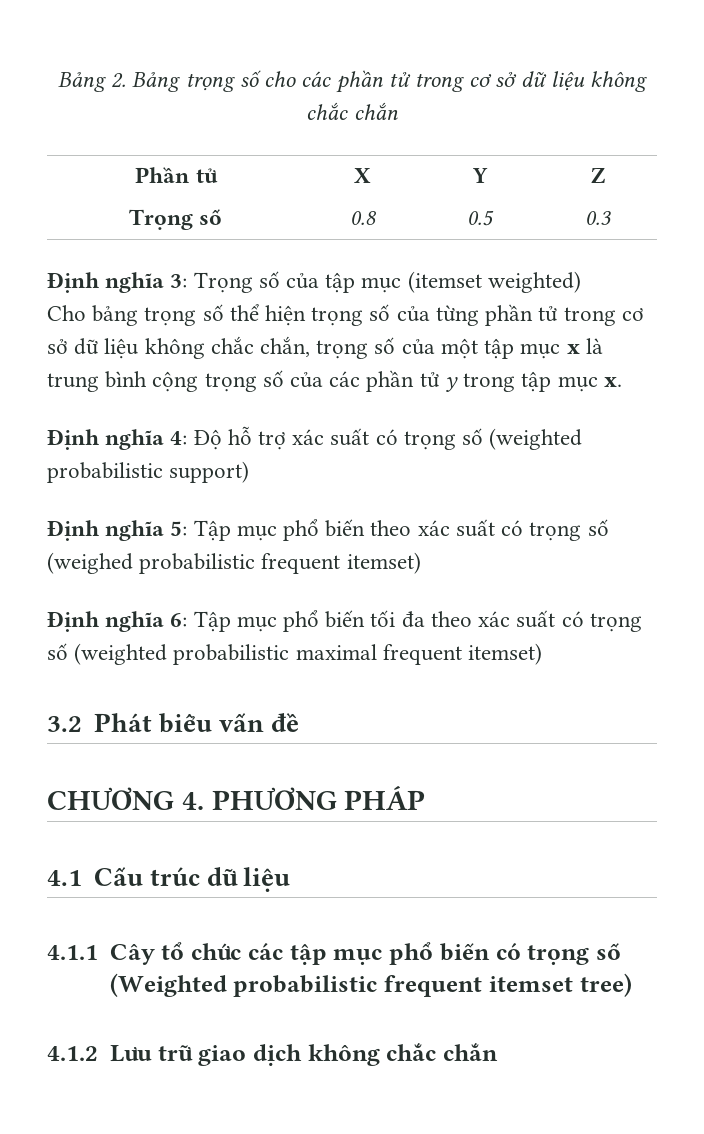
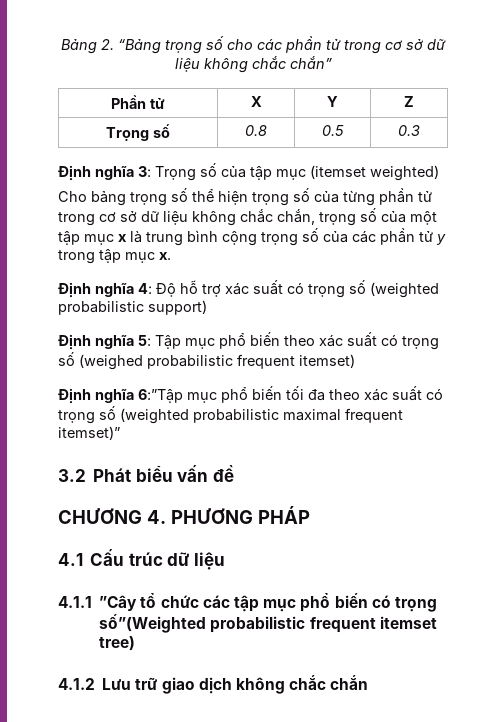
- Bảng 2. Bảng trọng số cho các phần tử trong cơ sở dữ liệu không chắc chắn
+ Bảng 2. “Bảng trọng số cho các phần tử trong cơ sở dữ liệu không chắc chắn”
- Định nghĩa 6: Tập mục phổ biến tối đa theo xác suất có trọng số (weighted probabilistic maximal frequent itemset)
+ Định nghĩa 6:”Tập mục phổ biến tối đa theo xác suất có trọng số (weighted probabilistic maximal frequent itemset)”
- 4.1.1 Cây tổ chức các tập mục phổ biến có trọng số (Weighted probabilistic frequent itemset tree)
+ 4.1.1 ”Cây tổ chức các tập mục phổ biến có trọng số”(Weighted probabilistic frequent itemset tree)

